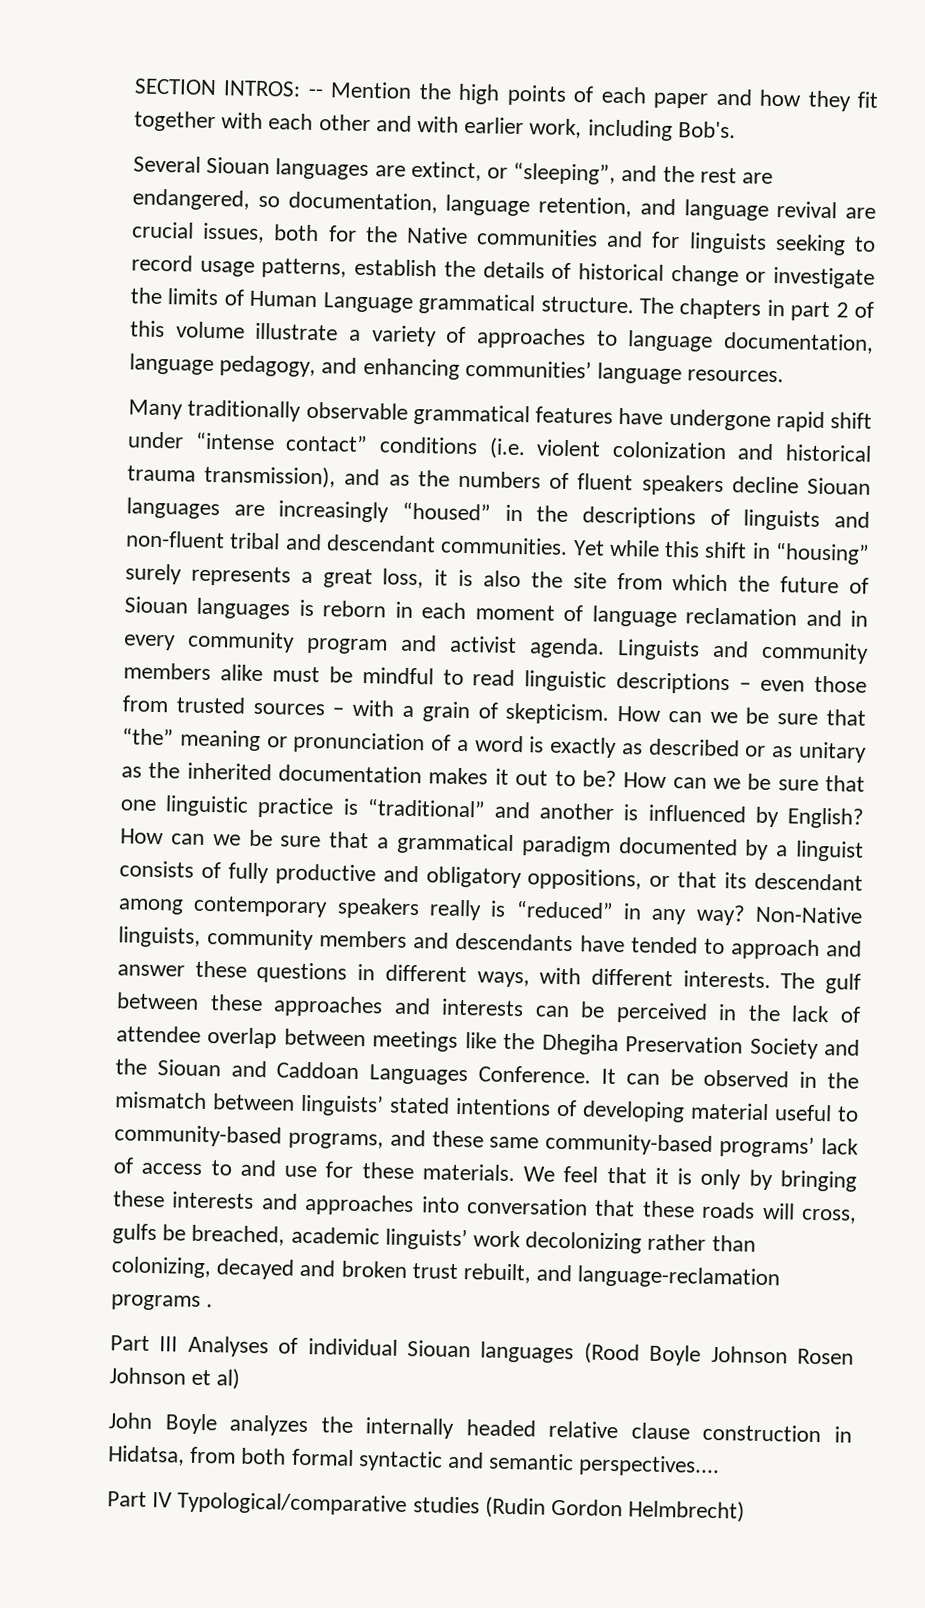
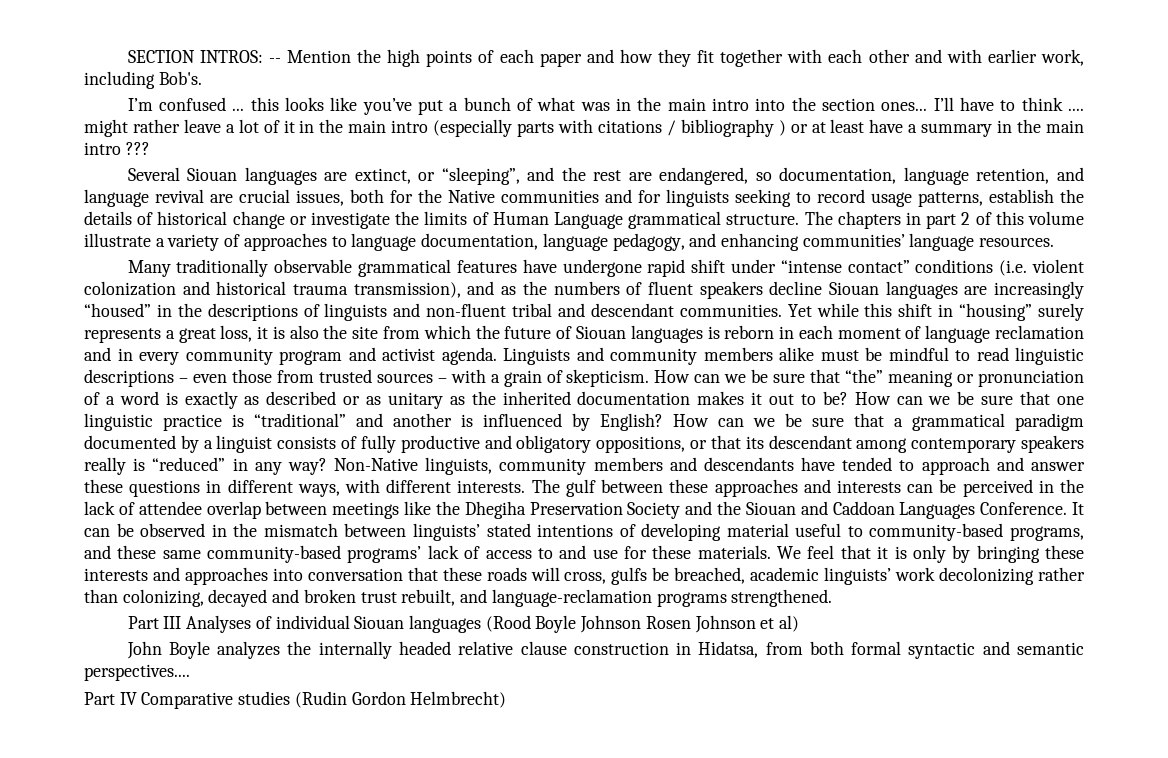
+ I’m confused ... this looks like you’ve put a bunch of what was in the main intro into the section ones... I’ll have to think .... might rather leave a lot of it in the main intro (especially parts with citations / bibliography ) or at least have a summary in the main intro ???
- We feel that it is only by bringing these interests and approaches into conversation that these roads will cross, gulfs be breached, academic linguists’ work decolonizing rather than colonizing, decayed and broken trust rebuilt, and language-reclamation programs .
+ We feel that it is only by bringing these interests and approaches into conversation that these roads will cross, gulfs be breached, academic linguists’ work decolonizing rather than colonizing, decayed and broken trust rebuilt, and language-reclamation programs strengthened.
- Part IV Typological/comparative studies (Rudin Gordon Helmbrecht)
+ Part IV Comparative studies (Rudin Gordon Helmbrecht)

